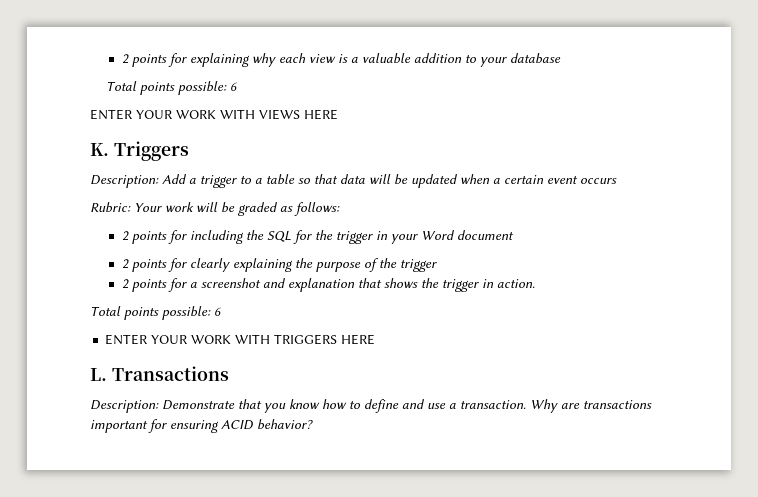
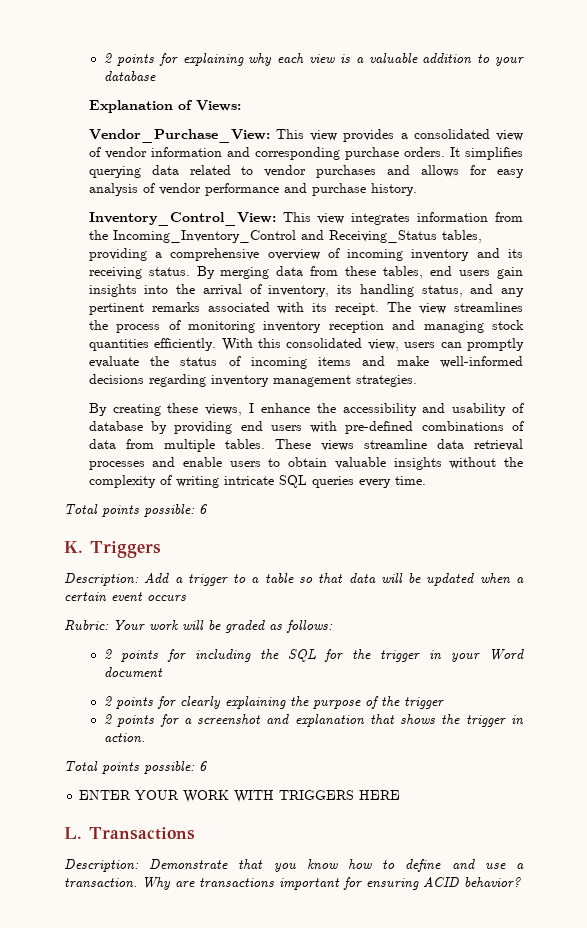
  2 points for explaining why each view is a valuable addition to your database
+ Explanation of Views:
+ Vendor_Purchase_View: This view provides a consolidated view of vendor information and corresponding purchase orders. It simplifies querying data related to vendor purchases and allows for easy analysis of vendor performance and purchase history.
+ Inventory_Control_View: This view integrates information from the Incoming_Inventory_Control and Receiving_Status tables, providing a comprehensive overview of incoming inventory and its receiving status. By merging data from these tables, end users gain insights into the arrival of inventory, its handling status, and any pertinent remarks associated with its receipt. The view streamlines the process of monitoring inventory reception and managing stock quantities efficiently. With this consolidated view, users can promptly evaluate the status of incoming items and make well-informed decisions regarding inventory management strategies.
+ By creating these views, I enhance the accessibility and usability of database by providing end users with pre-defined combinations of data from multiple tables. These views streamline data retrieval processes and enable users to obtain valuable insights without the complexity of writing intricate SQL queries every time.
  Total points possible: 6
- ENTER YOUR WORK WITH VIEWS HERE

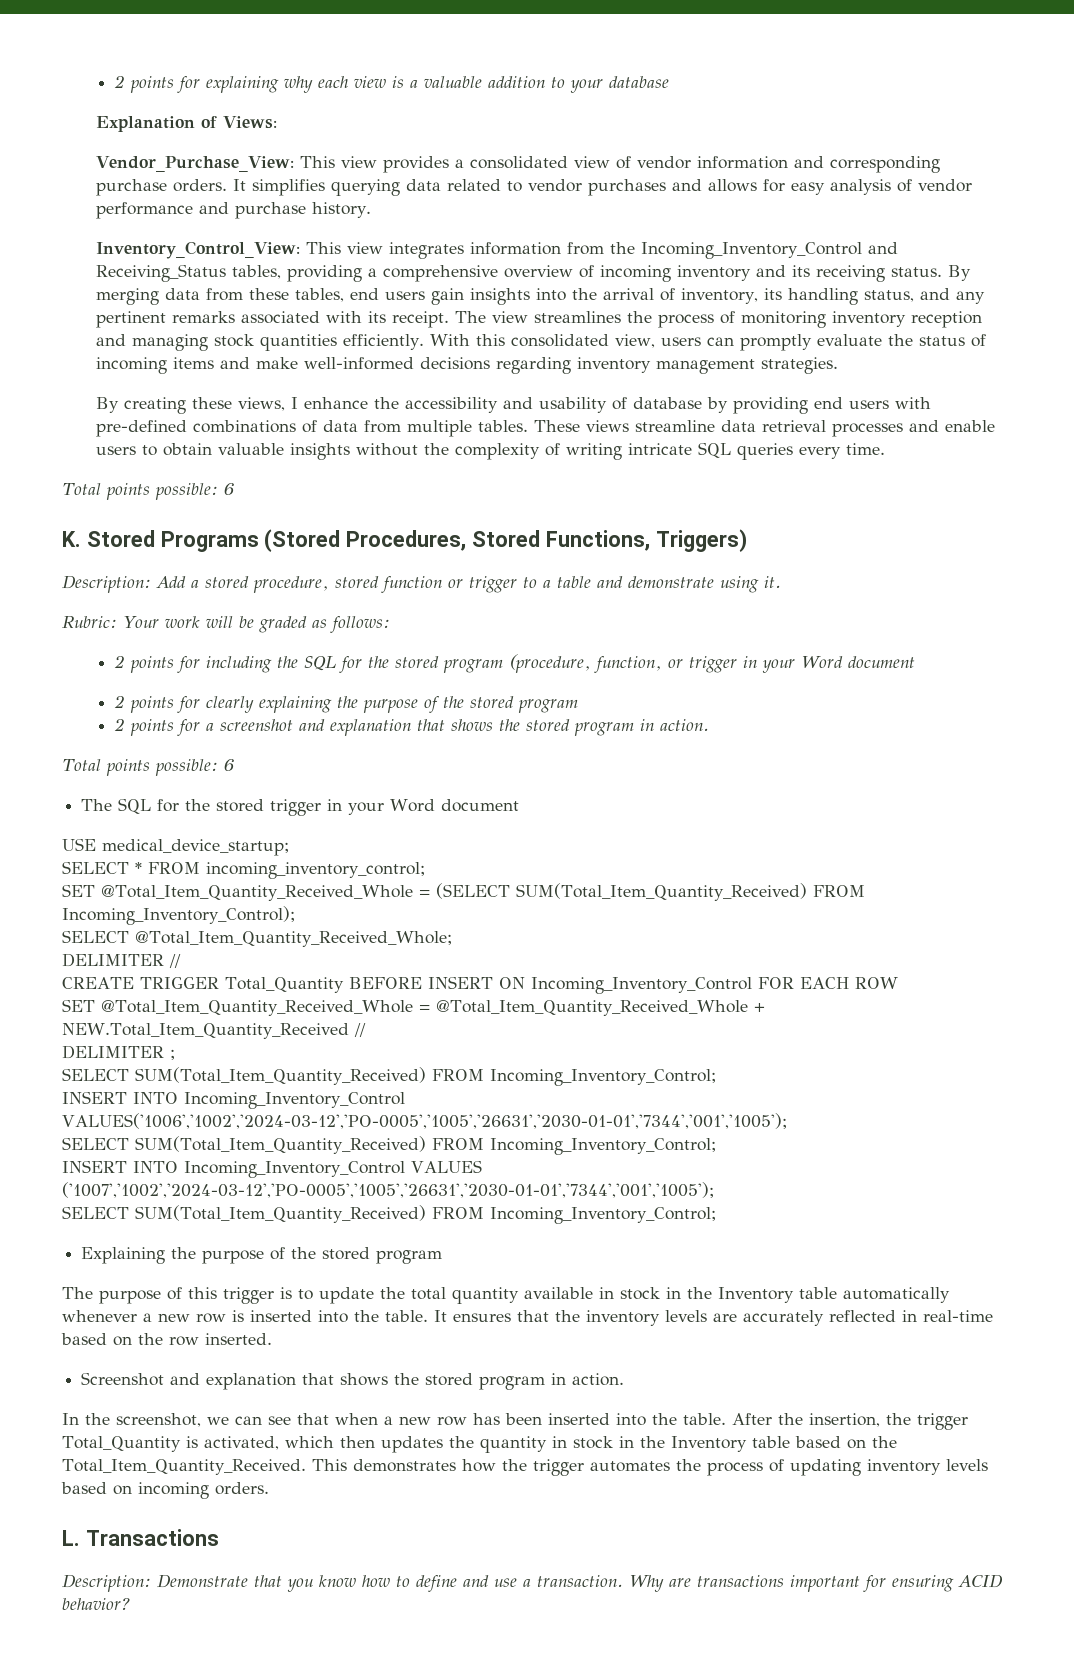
- K. Triggers
- Description: Add a trigger to a table so that data will be updated when a certain event occurs
+ K. Stored Programs (Stored Procedures, Stored Functions, Triggers)
+ Description: Add a stored procedure, stored function or trigger to a table and demonstrate using it.
- 2 points for including the SQL for the trigger in your Word document
+ 2 points for including the SQL for the stored program (procedure, function, or trigger in your Word document
- 2 points for clearly explaining the purpose of the trigger
+ 2 points for clearly explaining the purpose of the stored program
- 2 points for a screenshot and explanation that shows the trigger in action.
+ 2 points for a screenshot and explanation that shows the stored program in action.
- ENTER YOUR WORK WITH TRIGGERS HERE
+ The SQL for the stored trigger in your Word document
+ USE medical_device_startup;
+ SELECT * FROM incoming_inventory_control;
+ SET @Total_Item_Quantity_Received_Whole = (SELECT SUM(Total_Item_Quantity_Received) FROM Incoming_Inventory_Control);
+ SELECT @Total_Item_Quantity_Received_Whole;
+ DELIMITER //
+ CREATE TRIGGER Total_Quantity BEFORE INSERT ON Incoming_Inventory_Control FOR EACH ROW
+ SET @Total_Item_Quantity_Received_Whole = @Total_Item_Quantity_Received_Whole + NEW.Total_Item_Quantity_Received //
+ DELIMITER ;
+ SELECT SUM(Total_Item_Quantity_Received) FROM Incoming_Inventory_Control;
+ INSERT INTO Incoming_Inventory_Control VALUES('1006','1002','2024-03-12','PO-0005','1005','26631','2030-01-01','7344','001','1005');
+ SELECT SUM(Total_Item_Quantity_Received) FROM Incoming_Inventory_Control;
+ INSERT INTO Incoming_Inventory_Control VALUES ('1007','1002','2024-03-12','PO-0005','1005','26631','2030-01-01','7344','001','1005');
+ SELECT SUM(Total_Item_Quantity_Received) FROM Incoming_Inventory_Control;
+ Explaining the purpose of the stored program
+ The purpose of this trigger is to update the total quantity available in stock in the Inventory table automatically whenever a new row is inserted into the table. It ensures that the inventory levels are accurately reflected in real-time based on the row inserted.
+ Screenshot and explanation that shows the stored program in action.
+ In the screenshot, we can see that when a new row has been inserted into the table. After the insertion, the trigger Total_Quantity is activated, which then updates the quantity in stock in the Inventory table based on the Total_Item_Quantity_Received. This demonstrates how the trigger automates the process of updating inventory levels based on incoming orders.

